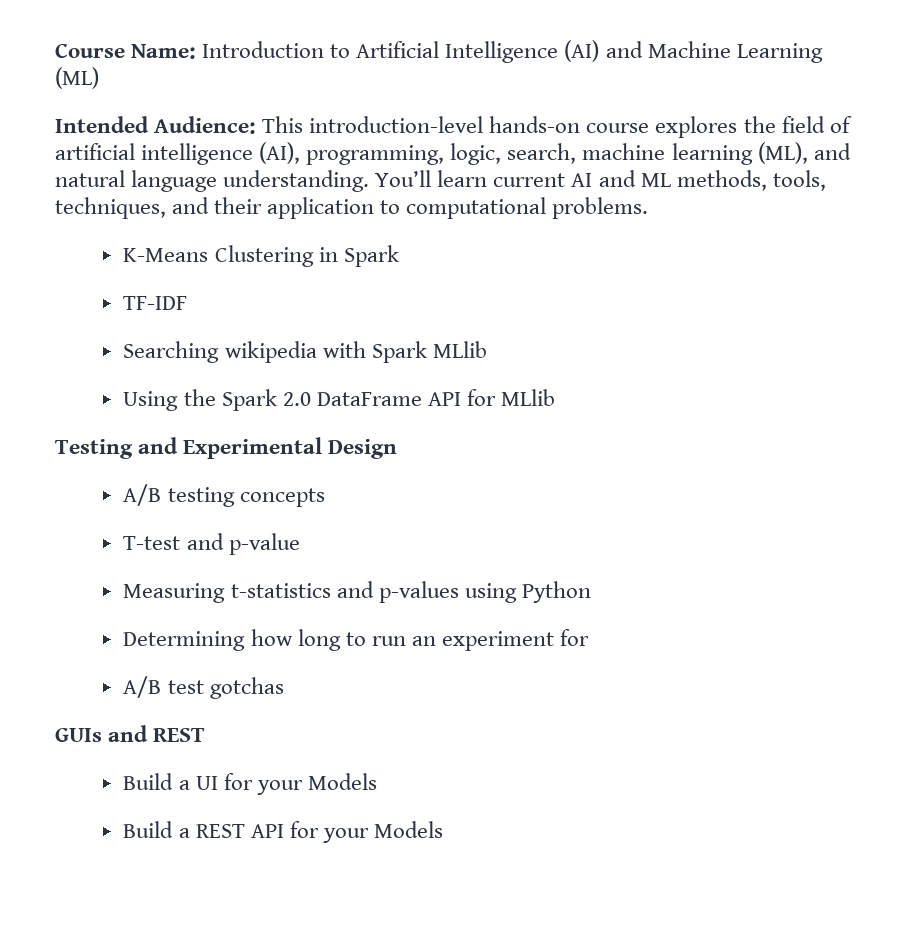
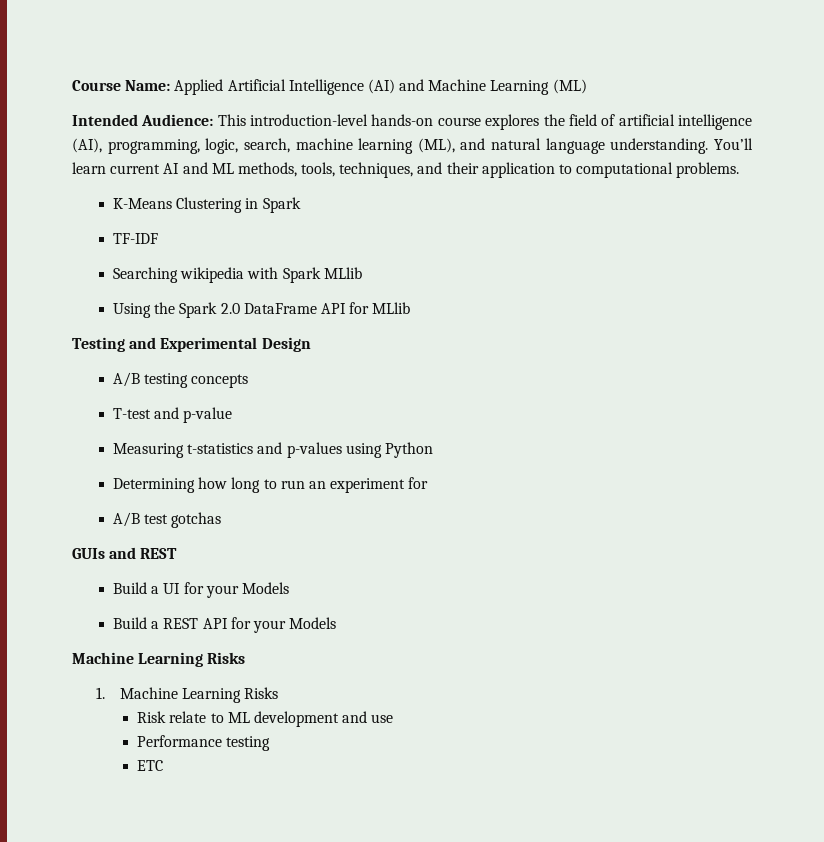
- Course Name: Introduction to Artificial Intelligence (AI) and Machine Learning (ML)
+ Course Name: Applied Artificial Intelligence (AI) and Machine Learning (ML)
  Build a REST API for your Models
+ Machine Learning Risks
+ 1. Machine Learning Risks
+ Risk relate to ML development and use
+ Performance testing
+ ETC

